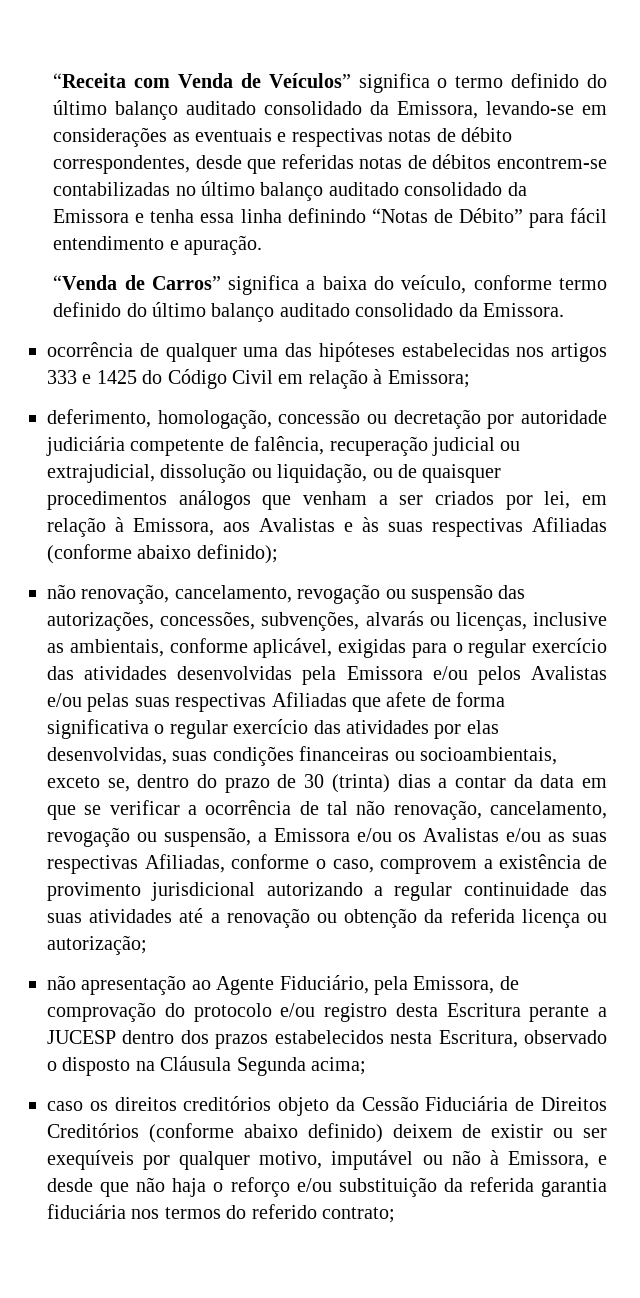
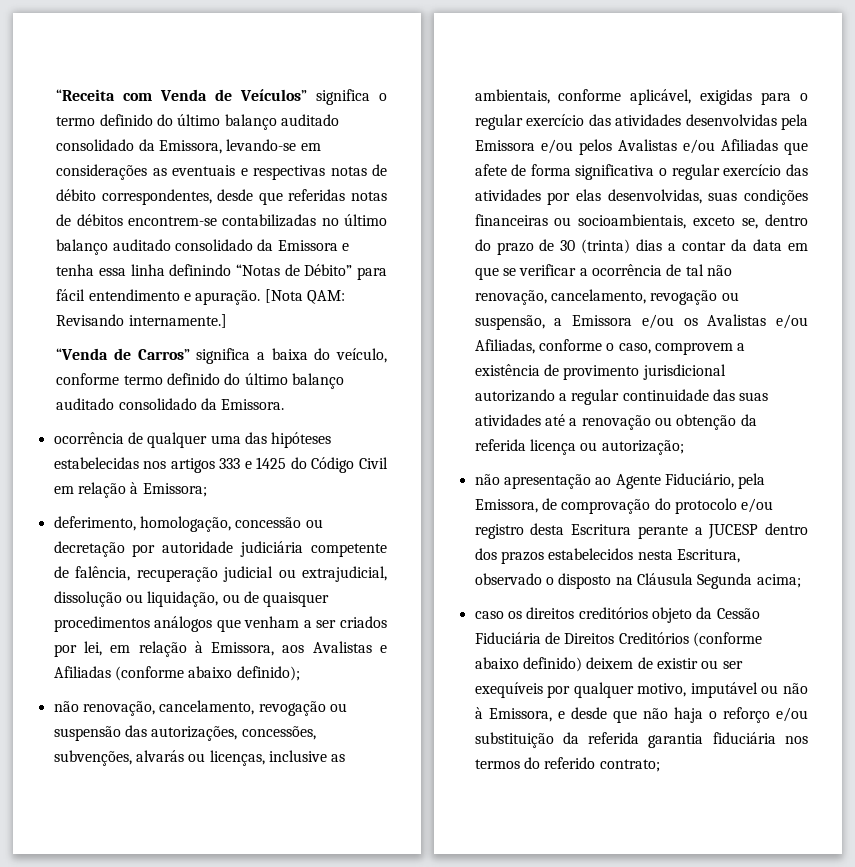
+ [Nota QAM: Revisando internamente.]
- deferimento, homologação, concessão ou decretação por autoridade judiciária competente de falência, recuperação judicial ou extrajudicial, dissolução ou liquidação, ou de quaisquer procedimentos análogos que venham a ser criados por lei, em relação à Emissora, aos Avalistas e às suas respectivas Afiliadas (conforme abaixo definido);
+ deferimento, homologação, concessão ou decretação por autoridade judiciária competente de falência, recuperação judicial ou extrajudicial, dissolução ou liquidação, ou de quaisquer procedimentos análogos que venham a ser criados por lei, em relação à Emissora, aos Avalistas e Afiliadas (conforme abaixo definido);
- não renovação, cancelamento, revogação ou suspensão das autorizações, concessões, subvenções, alvarás ou licenças, inclusive as ambientais, conforme aplicável, exigidas para o regular exercício das atividades desenvolvidas pela Emissora e/ou pelos Avalistas e/ou pelas suas respectivas Afiliadas que afete de forma significativa o regular exercício das atividades por elas desenvolvidas, suas condições financeiras ou socioambientais, exceto se, dentro do prazo de 30 (trinta) dias a contar da data em que se verificar a ocorrência de tal não renovação, cancelamento, revogação ou suspensão, a Emissora e/ou os Avalistas e/ou as suas respectivas Afiliadas, conforme o caso, comprovem a existência de provimento jurisdicional autorizando a regular continuidade das suas atividades até a renovação ou obtenção da referida licença ou autorização;
+ não renovação, cancelamento, revogação ou suspensão das autorizações, concessões, subvenções, alvarás ou licenças, inclusive as ambientais, conforme aplicável, exigidas para o regular exercício das atividades desenvolvidas pela Emissora e/ou pelos Avalistas e/ou Afiliadas que afete de forma significativa o regular exercício das atividades por elas desenvolvidas, suas condições financeiras ou socioambientais, exceto se, dentro do prazo de 30 (trinta) dias a contar da data em que se verificar a ocorrência de tal não renovação, cancelamento, revogação ou suspensão, a Emissora e/ou os Avalistas e/ou Afiliadas, conforme o caso, comprovem a existência de provimento jurisdicional autorizando a regular continuidade das suas atividades até a renovação ou obtenção da referida licença ou autorização;

